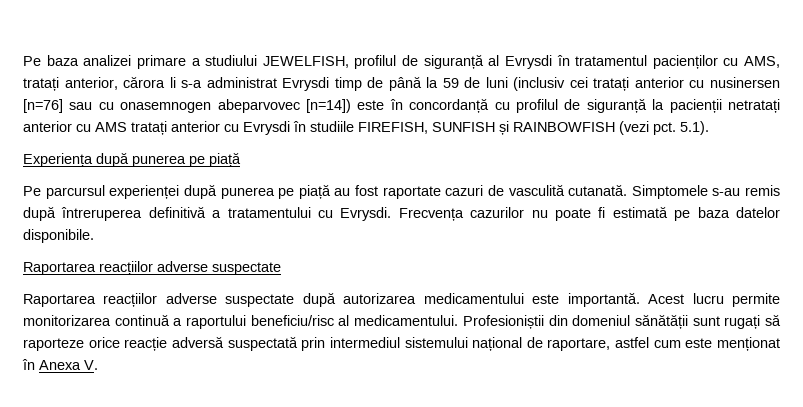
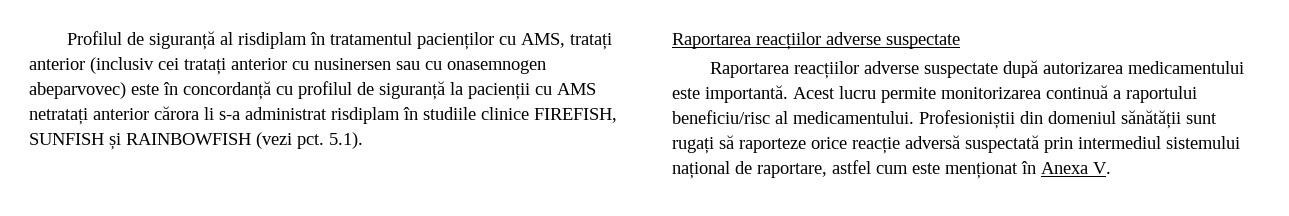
- Pe baza analizei primare a studiului JEWELFISH, profilul de siguranță al Evrysdi în tratamentul pacienților cu AMS, tratați anterior, cărora li s-a administrat Evrysdi timp de până la 59 de luni (inclusiv cei tratați anterior cu nusinersen [n=76] sau cu onasemnogen abeparvovec [n=14]) este în concordanță cu profilul de siguranță la pacienții netratați anterior cu AMS tratați anterior cu Evrysdi în studiile FIREFISH, SUNFISH și RAINBOWFISH (vezi pct.
+ Profilul de siguranță al risdiplam în tratamentul pacienților cu AMS, tratați anterior (inclusiv cei tratați anterior cu nusinersen sau cu onasemnogen abeparvovec) este în concordanță cu profilul de siguranță la pacienții cu AMS netratați anterior cărora li s-a administrat risdiplam în studiile clinice FIREFISH, SUNFISH și RAINBOWFISH (vezi pct.
- Experiența după punerea pe piață
- Pe parcursul experienței după punerea pe piață au fost raportate cazuri de vasculită cutanată. Simptomele s-au remis după întreruperea definitivă a tratamentului cu Evrysdi. Frecvența cazurilor nu poate fi estimată pe baza datelor disponibile.

